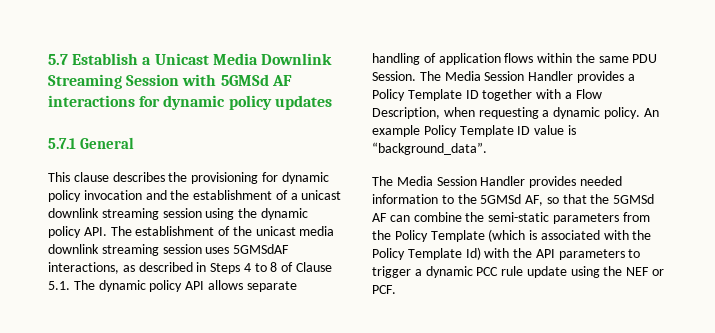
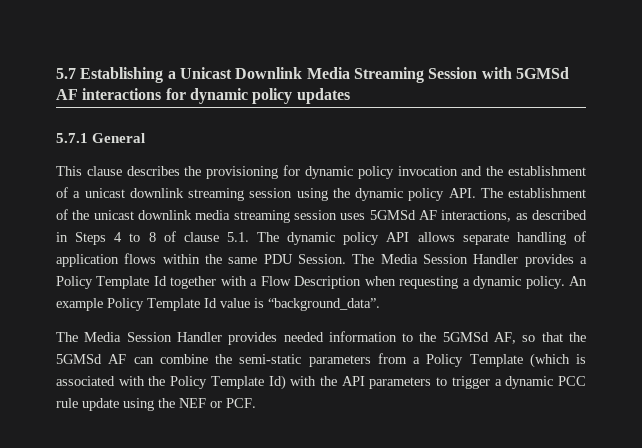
- 5.7 Establish a Unicast Media Downlink Streaming Session with 5GMSd AF interactions for dynamic policy updates
+ 5.7 Establishing a Unicast Downlink Media Streaming Session with 5GMSd AF interactions for dynamic policy updates
- This clause describes the provisioning for dynamic policy invocation and the establishment of a unicast downlink streaming session using the dynamic policy API. The establishment of the unicast media downlink streaming session uses 5GMSdAF interactions, as described in Steps 4 to 8 of Clause 5.1. The dynamic policy API allows separate handling of application flows within the same PDU Session.
+ This clause describes the provisioning for dynamic policy invocation and the establishment of a unicast downlink streaming session using the dynamic policy API. The establishment of the unicast downlink media streaming session uses 5GMSd AF interactions, as described in Steps 4 to 8 of clause 5.1. The dynamic policy API allows separate handling of application flows within the same PDU Session.
- The Media Session Handler provides a Policy Template ID together with a Flow Description, when requesting a dynamic policy.
+ The Media Session Handler provides a Policy Template Id together with a Flow Description when requesting a dynamic policy.
- An example Policy Template ID value is “background_data”.
+ An example Policy Template Id value is “background_data”.
- The Media Session Handler provides needed information to the 5GMSd AF, so that the 5GMSd AF can combine the semi-static parameters from the Policy Template (which is associated with the Policy Template Id) with the API parameters to trigger a dynamic PCC rule update using the NEF or PCF.
+ The Media Session Handler provides needed information to the 5GMSd AF, so that the 5GMSd AF can combine the semi-static parameters from a Policy Template (which is associated with the Policy Template Id) with the API parameters to trigger a dynamic PCC rule update using the NEF or PCF.

